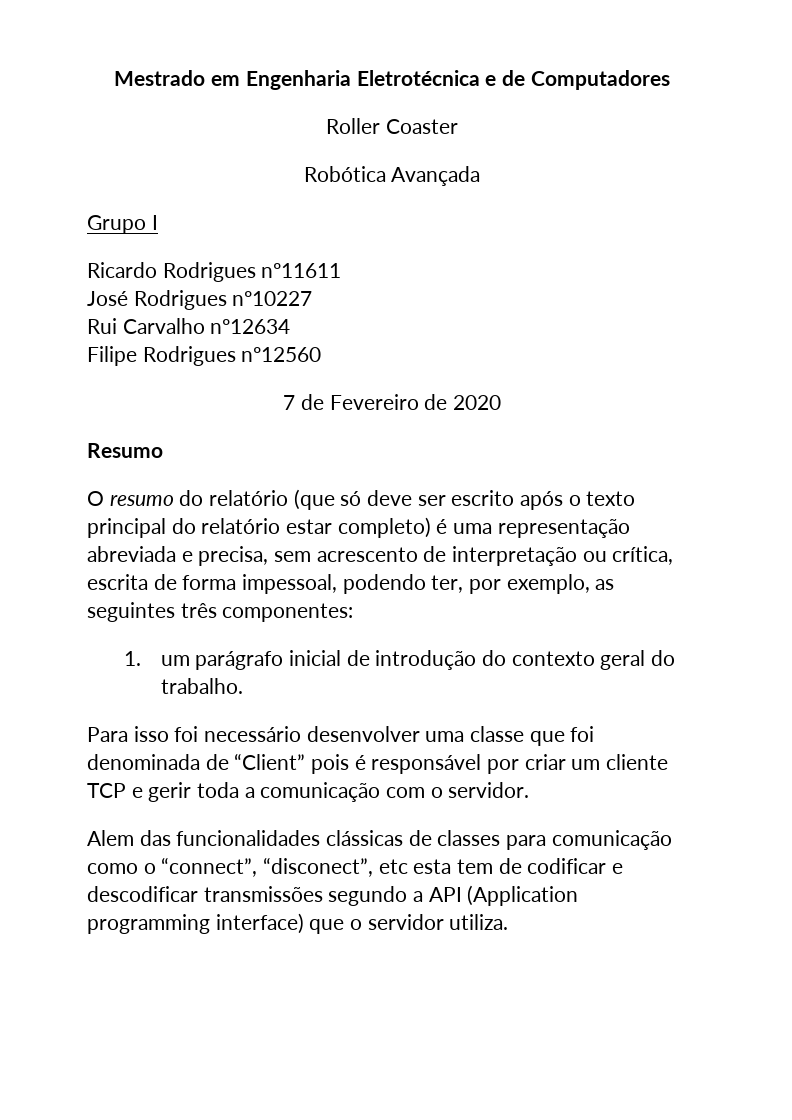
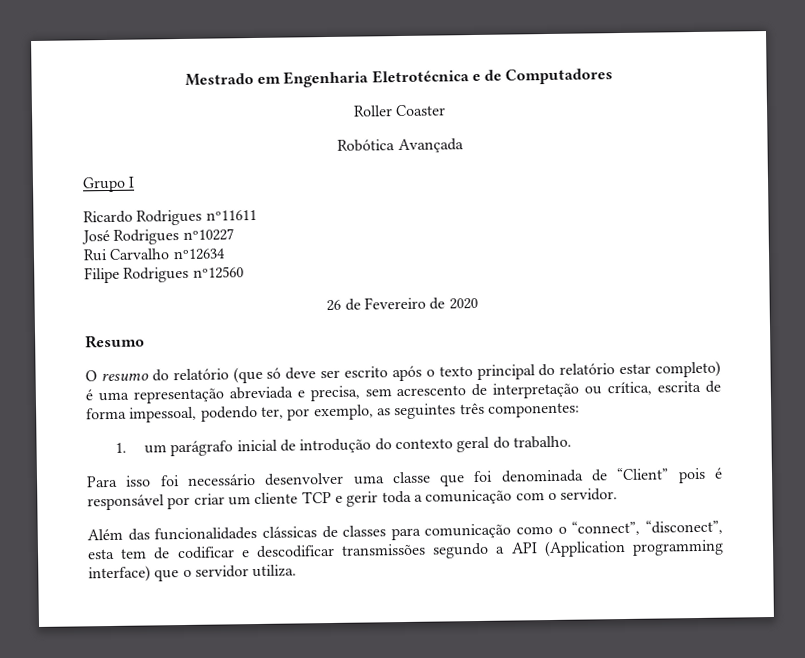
- 7 de Fevereiro de 2020
+ 26 de Fevereiro de 2020
- Alem das funcionalidades clássicas de classes para comunicação como o “connect”, “disconect”, etc esta tem de codificar e descodificar transmissões segundo a API (Application programming interface) que o servidor utiliza.
+ Além das funcionalidades clássicas de classes para comunicação como o “connect”, “disconect”, esta tem de codificar e descodificar transmissões segundo a API (Application programming interface) que o servidor utiliza.

